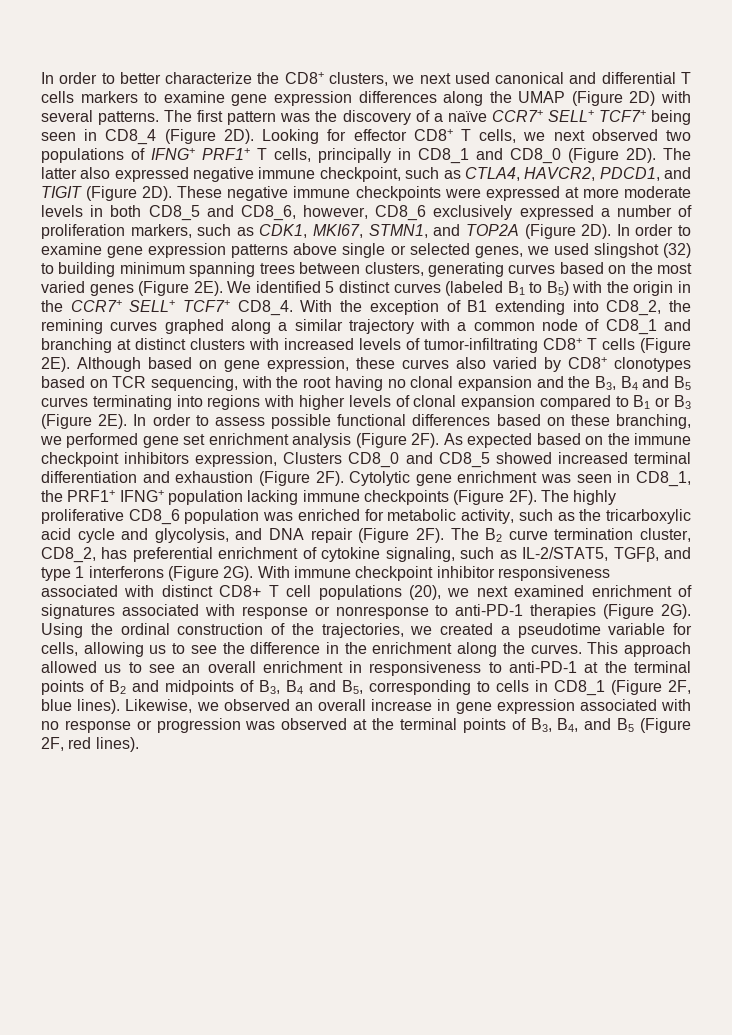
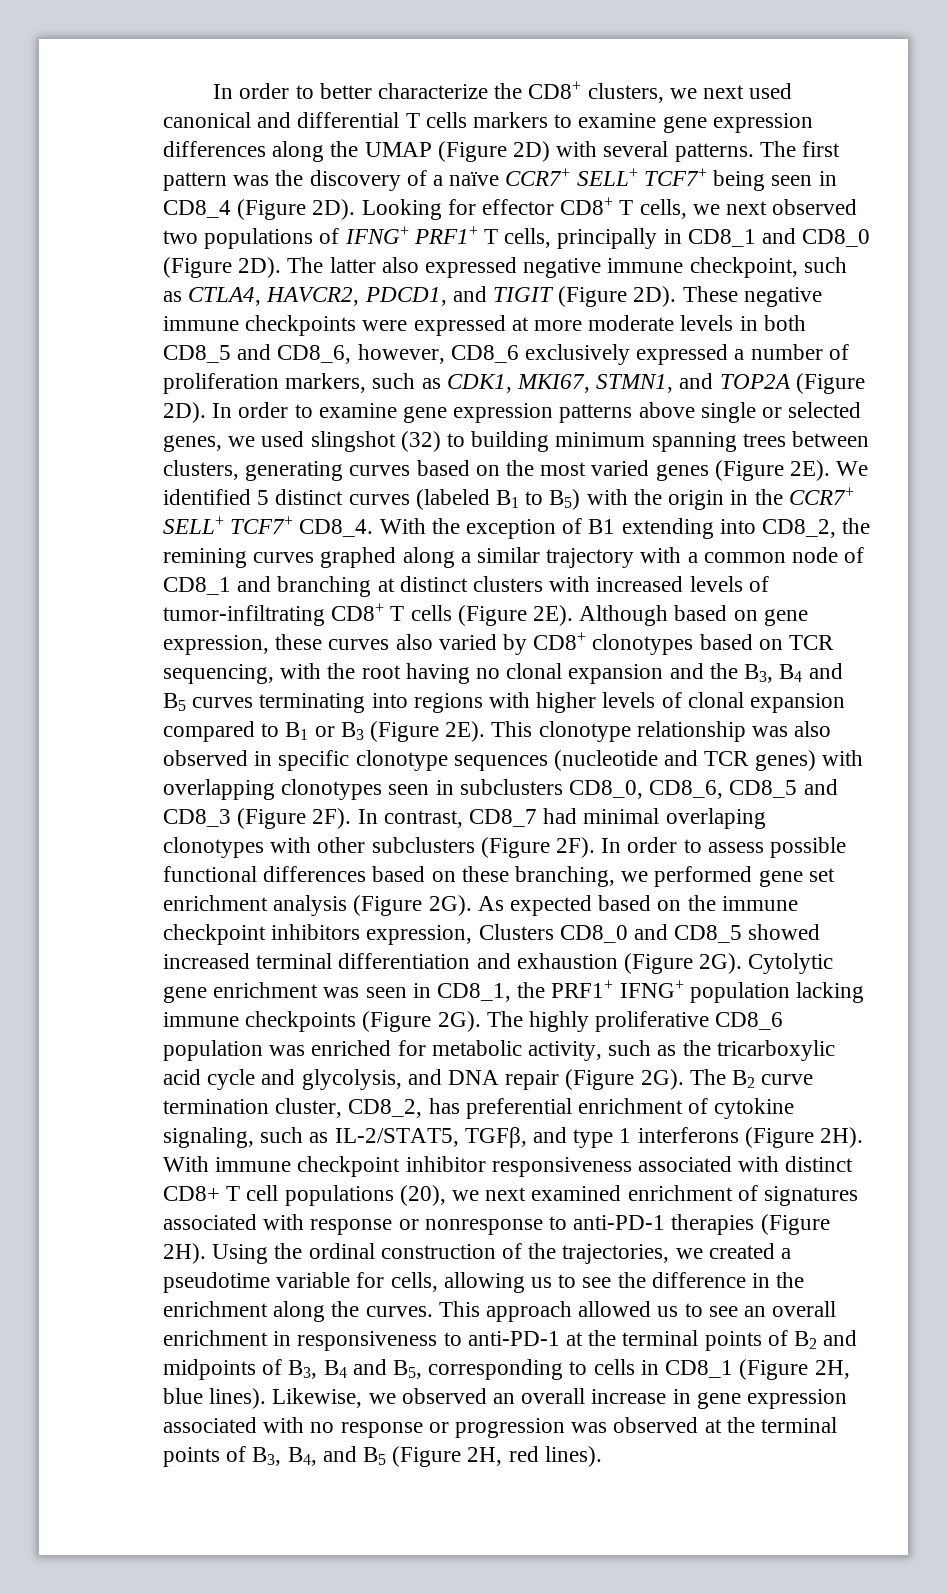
+ This clonotype relationship was also observed in specific clonotype sequences (nucleotide and TCR genes) with overlapping clonotypes seen in subclusters CD8_0, CD8_6, CD8_5 and CD8_3 (Figure 2F). In contrast, CD8_7 had minimal overlaping clonotypes with other subclusters (Figure 2F).
- In order to assess possible functional differences based on these branching, we performed gene set enrichment analysis (Figure 2F).
+ In order to assess possible functional differences based on these branching, we performed gene set enrichment analysis (Figure 2G).
- As expected based on the immune checkpoint inhibitors expression, Clusters CD8_0 and CD8_5 showed increased terminal differentiation and exhaustion (Figure 2F).
+ As expected based on the immune checkpoint inhibitors expression, Clusters CD8_0 and CD8_5 showed increased terminal differentiation and exhaustion (Figure 2G).
- Cytolytic gene enrichment was seen in CD8_1, the PRF1+ IFNG+ population lacking immune checkpoints (Figure 2F).
+ Cytolytic gene enrichment was seen in CD8_1, the PRF1+ IFNG+ population lacking immune checkpoints (Figure 2G).
- The highly proliferative CD8_6 population was enriched for metabolic activity, such as the tricarboxylic acid cycle and glycolysis, and DNA repair (Figure 2F).
+ The highly proliferative CD8_6 population was enriched for metabolic activity, such as the tricarboxylic acid cycle and glycolysis, and DNA repair (Figure 2G).
- The B2 curve termination cluster, CD8_2, has preferential enrichment of cytokine signaling, such as IL-2/STAT5, TGFβ, and type 1 interferons (Figure 2G).
+ The B2 curve termination cluster, CD8_2, has preferential enrichment of cytokine signaling, such as IL-2/STAT5, TGFβ, and type 1 interferons (Figure 2H).
- With immune checkpoint inhibitor responsiveness associated with distinct CD8+ T cell populations (20), we next examined enrichment of signatures associated with response or nonresponse to anti-PD-1 therapies (Figure 2G).
+ With immune checkpoint inhibitor responsiveness associated with distinct CD8+ T cell populations (20), we next examined enrichment of signatures associated with response or nonresponse to anti-PD-1 therapies (Figure 2H).
- This approach allowed us to see an overall enrichment in responsiveness to anti-PD-1 at the terminal points of B2 and midpoints of B3, B4 and B5, corresponding to cells in CD8_1 (Figure 2F, blue lines).
+ This approach allowed us to see an overall enrichment in responsiveness to anti-PD-1 at the terminal points of B2 and midpoints of B3, B4 and B5, corresponding to cells in CD8_1 (Figure 2H, blue lines).
- Likewise, we observed an overall increase in gene expression associated with no response or progression was observed at the terminal points of B3, B4, and B5 (Figure 2F, red lines).
+ Likewise, we observed an overall increase in gene expression associated with no response or progression was observed at the terminal points of B3, B4, and B5 (Figure 2H, red lines).

